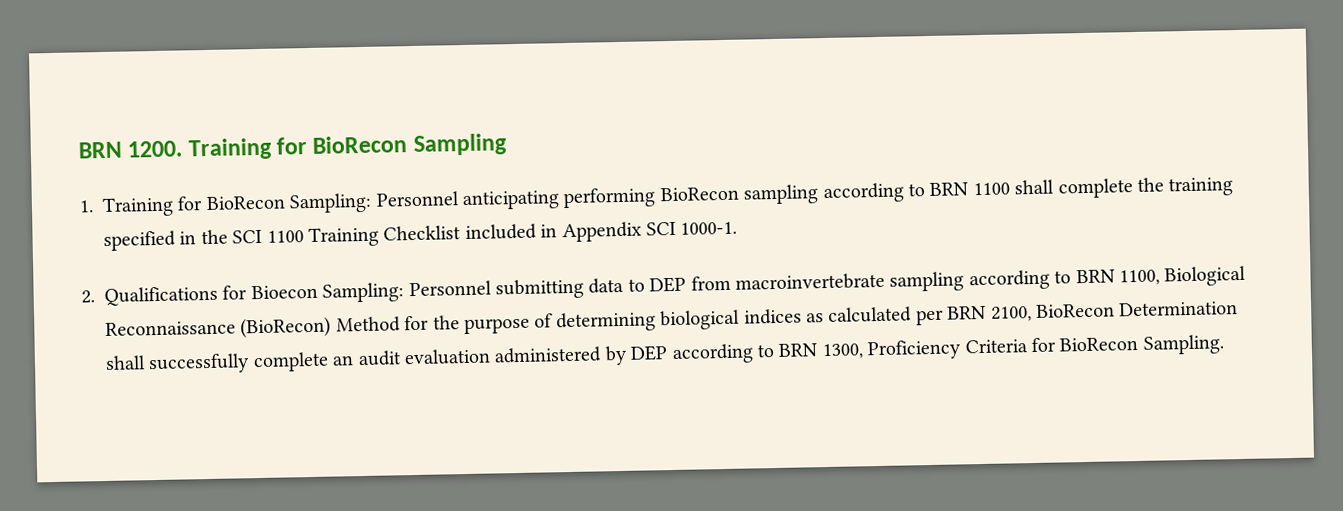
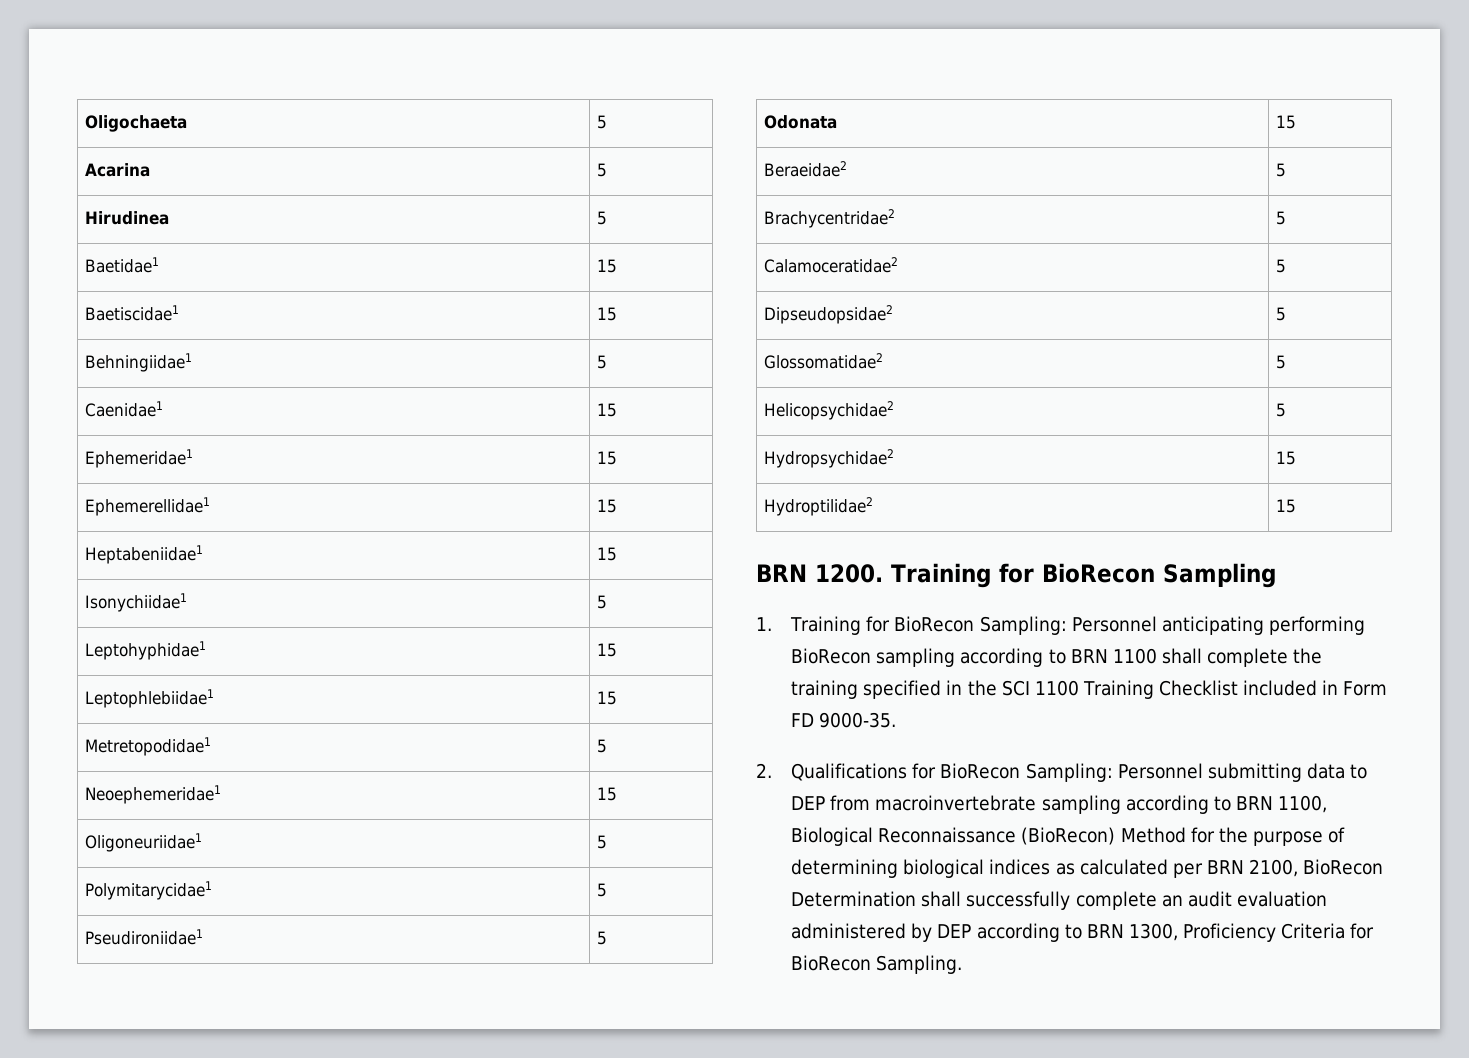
+ Oligochaeta | 5
+ Acarina | 5
+ Hirudinea | 5
+ Baetidae1 | 15
+ Baetiscidae1 | 15
+ Behningiidae1 | 5
+ Caenidae1 | 15
+ Ephemeridae1 | 15
+ Ephemerellidae1 | 15
+ Heptabeniidae1 | 15
+ Isonychiidae1 | 5
+ Leptohyphidae1 | 15
+ Leptophlebiidae1 | 15
+ Metretopodidae1 | 5
+ Neoephemeridae1 | 15
+ Oligoneuriidae1 | 5
+ Polymitarycidae1 | 5
+ Pseudironiidae1 | 5
+ Odonata | 15
+ Beraeidae2 | 5
+ Brachycentridae2 | 5
+ Calamoceratidae2 | 5
+ Dipseudopsidae2 | 5
+ Glossomatidae2 | 5
+ Helicopsychidae2 | 5
+ Hydropsychidae2 | 15
+ Hydroptilidae2 | 15
- 1. Training for BioRecon Sampling: Personnel anticipating performing BioRecon sampling according to BRN 1100 shall complete the training specified in the SCI 1100 Training Checklist included in Appendix SCI 1000-1.
+ 1. Training for BioRecon Sampling: Personnel anticipating performing BioRecon sampling according to BRN 1100 shall complete the training specified in the SCI 1100 Training Checklist included in Form FD 9000-35.
- 2. Qualifications for Bioecon Sampling: Personnel submitting data to DEP from macroinvertebrate sampling according to BRN 1100, Biological Reconnaissance (BioRecon) Method for the purpose of determining biological indices as calculated per BRN 2100, BioRecon Determination shall successfully complete an audit evaluation administered by DEP according to BRN 1300, Proficiency Criteria for BioRecon Sampling.
+ 2. Qualifications for BioRecon Sampling: Personnel submitting data to DEP from macroinvertebrate sampling according to BRN 1100, Biological Reconnaissance (BioRecon) Method for the purpose of determining biological indices as calculated per BRN 2100, BioRecon Determination shall successfully complete an audit evaluation administered by DEP according to BRN 1300, Proficiency Criteria for BioRecon Sampling.

